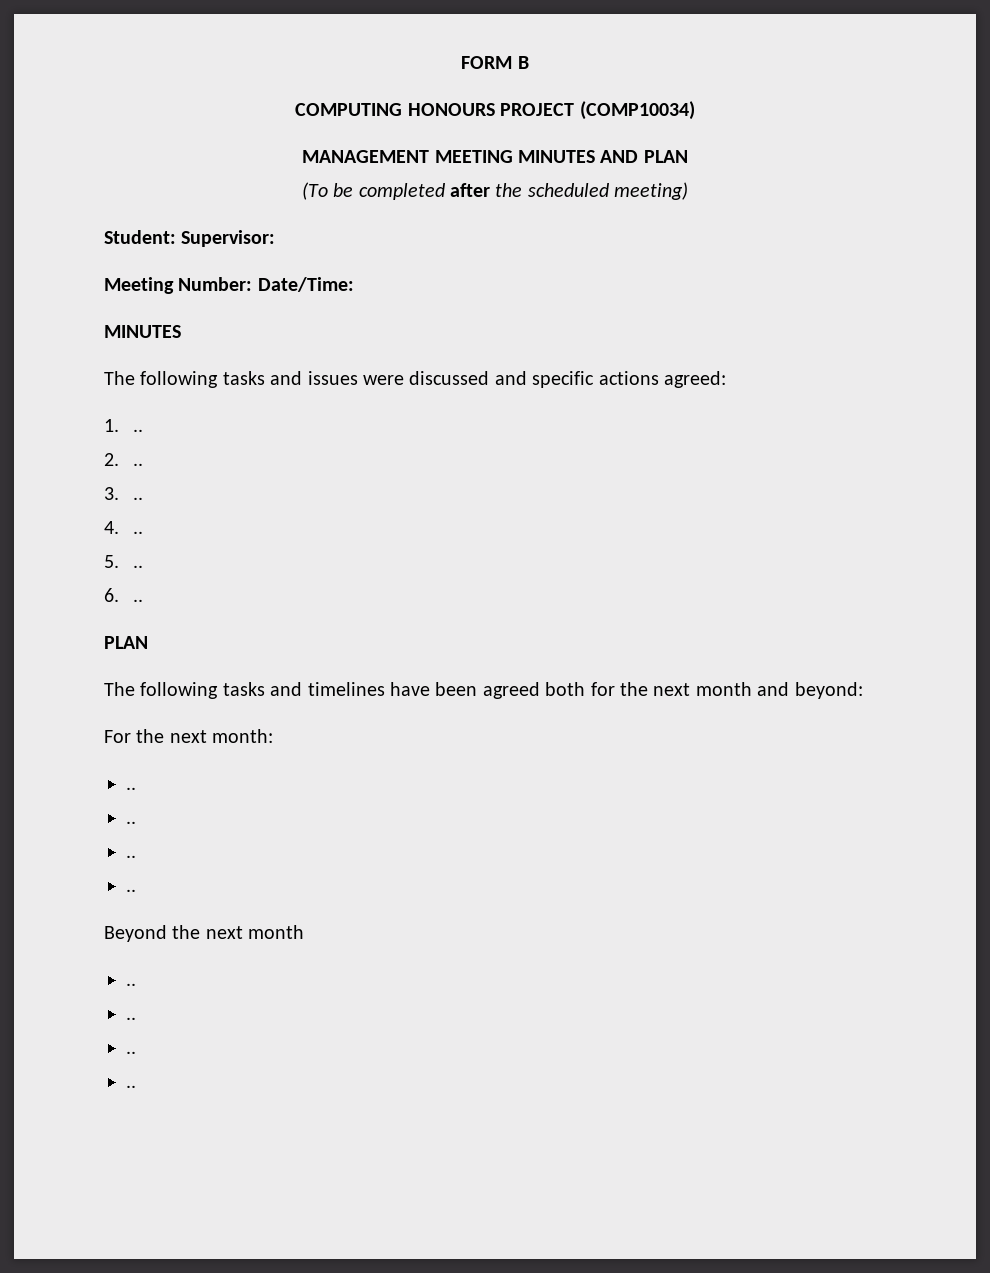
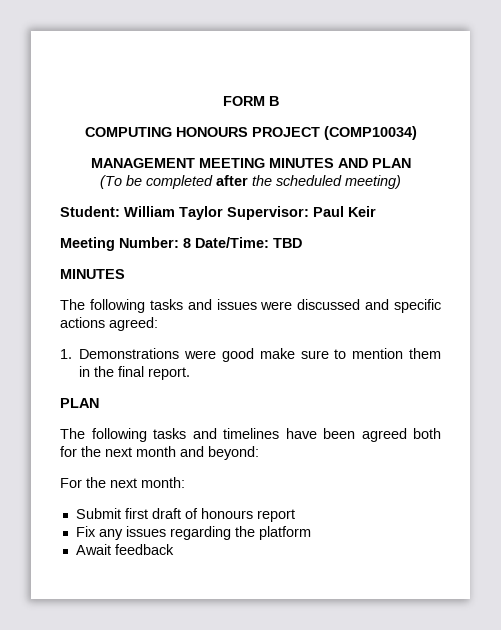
- Student: Supervisor:
+ Student: William Taylor Supervisor: Paul Keir
- Meeting Number: Date/Time:
+ Meeting Number: 8 Date/Time: TBD
- 1. ..
- 2. ..
- 3. ..
- 4. ..
- 5. ..
- 6. ..
+ 1. Demonstrations were good make sure to mention them in the final report.
  For the next month:
- ..
- ..
- ..
- ..
- Beyond the next month
- ..
- ..
- ..
- ..
+ Submit first draft of honours report
+ Fix any issues regarding the platform
+ Await feedback

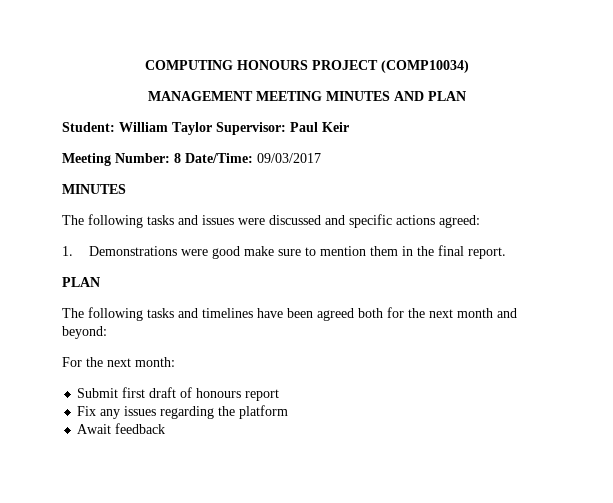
- FORM B
- (To be completed after the scheduled meeting)
- Meeting Number: 8 Date/Time: TBD
+ Meeting Number: 8 Date/Time: 09/03/2017

